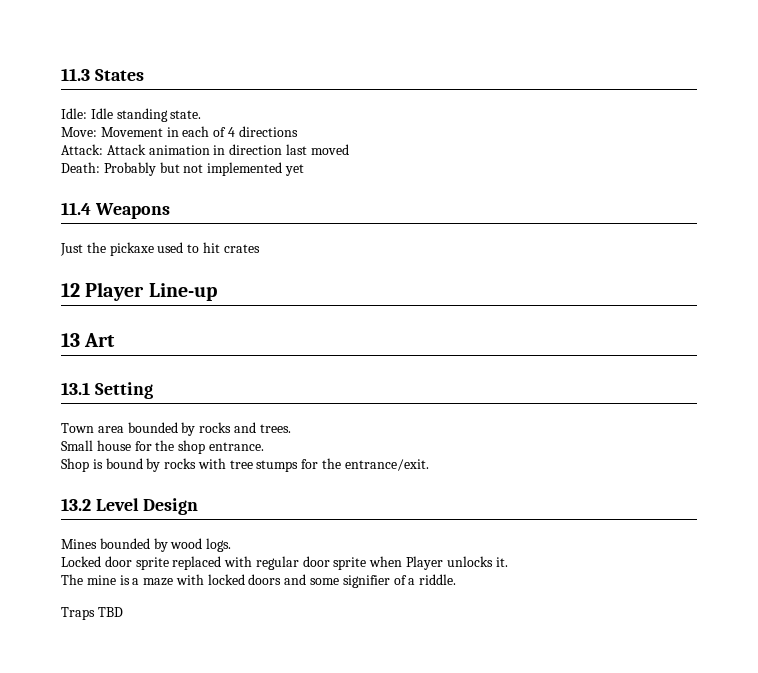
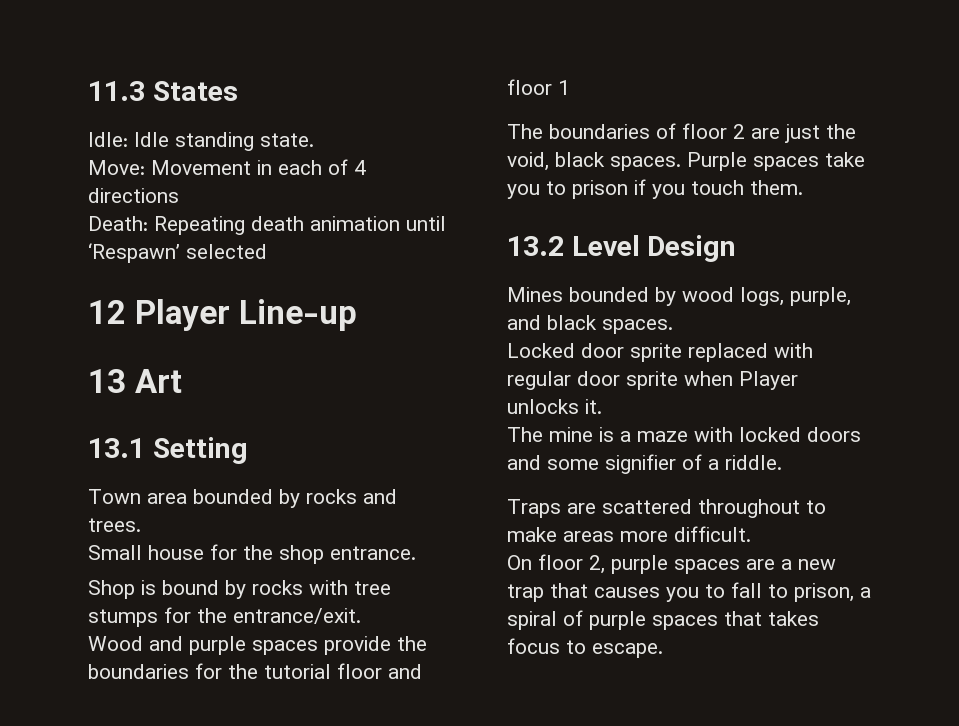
- Attack: Attack animation in direction last moved
- Death: Probably but not implemented yet
- 11.4 Weapons
- Just the pickaxe used to hit crates
+ Death: Repeating death animation until ‘Respawn’ selected
+ Wood and purple spaces provide the boundaries for the tutorial floor and floor 1
+ The boundaries of floor 2 are just the void, black spaces. Purple spaces take you to prison if you touch them.
- Mines bounded by wood logs.
+ Mines bounded by wood logs, purple, and black spaces.
- Traps TBD
+ Traps are scattered throughout to make areas more difficult.
+ On floor 2, purple spaces are a new trap that causes you to fall to prison, a spiral of purple spaces that takes focus to escape.

